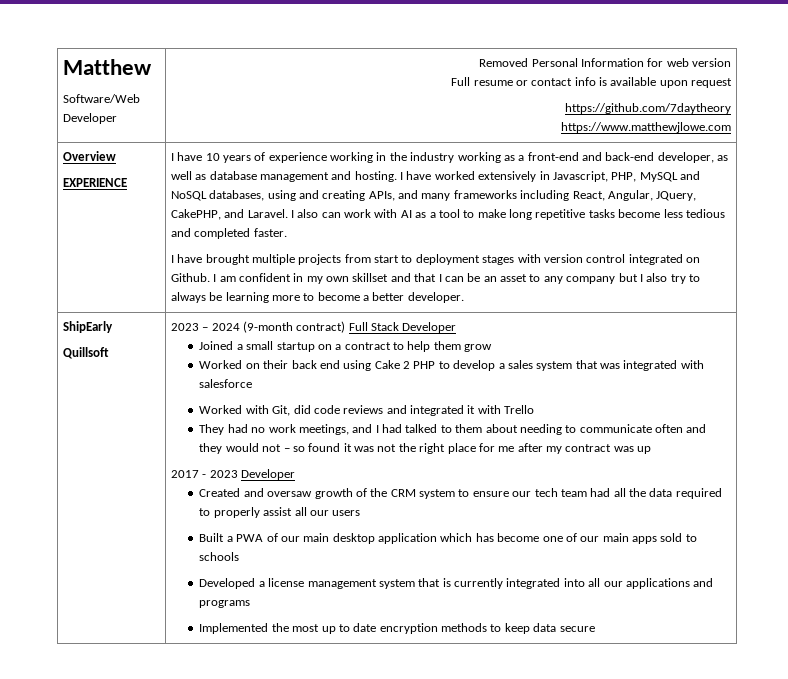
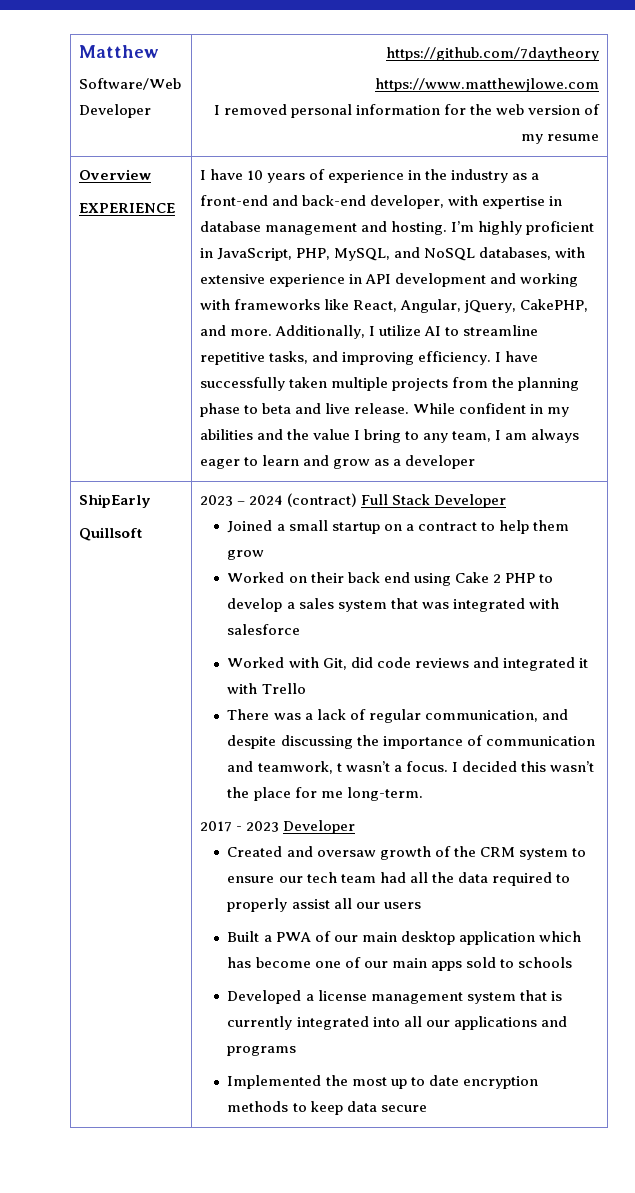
  Matthew
- Software/Web Developer | Removed Personal Information for web version
- Full resume or contact info is available upon request
- https://github.com/7daytheory
+ Software/Web Developer | https://github.com/7daytheory
  https://www.matthewjlowe.com
+ I removed personal information for the web version of my resume
- I have 10 years of experience working in the industry working as a front-end and back-end developer, as well as database management and hosting.
+ I have 10 years of experience in the industry as a front-end and back-end developer, with expertise in database management and hosting.
- I have worked extensively in Javascript, PHP, MySQL and NoSQL databases, using and creating APIs, and many frameworks including React, Angular, JQuery, CakePHP, and Laravel. I also can work with AI as a tool to make long repetitive tasks become less tedious and completed faster.
- I have brought multiple projects from start to deployment stages with version control integrated on Github. I am confident in my own skillset and that I can be an asset to any company but I also try to always be learning more to become a better developer.
+ I’m highly proficient in JavaScript, PHP, MySQL, and NoSQL databases, with extensive experience in API development and working with frameworks like React, Angular, jQuery, CakePHP, and more. Additionally, I utilize AI to streamline repetitive tasks, and improving efficiency. I have successfully taken multiple projects from the planning phase to beta and live release. While confident in my abilities and the value I bring to any team, I am always eager to learn and grow as a developer
- 2023 – 2024 (9-month contract) Full Stack Developer
+ 2023 – 2024 (contract) Full Stack Developer
- They had no work meetings, and I had talked to them about needing to communicate often and they would not – so found it was not the right place for me after my contract was up
+ There was a lack of regular communication, and despite discussing the importance of communication and teamwork, t wasn’t a focus. I decided this wasn’t the place for me long-term.

